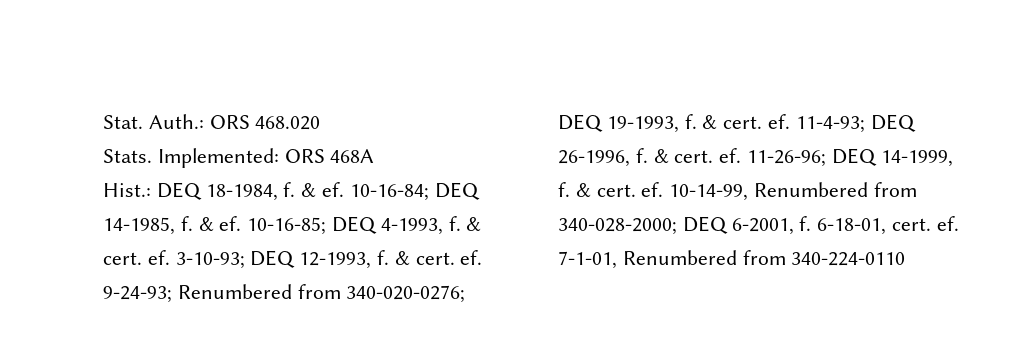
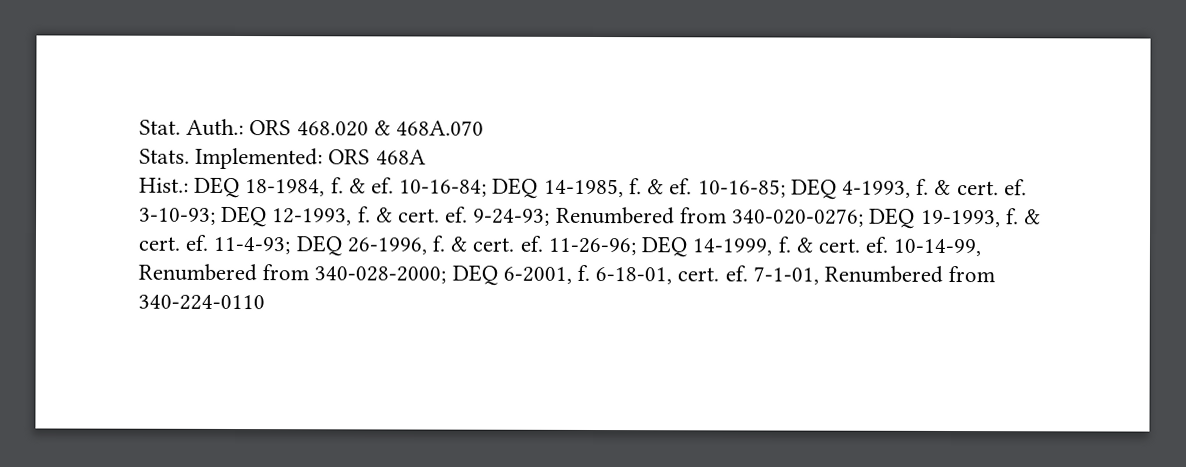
- Auth.: ORS 468.020
+ Auth.: ORS 468.020 & 468A.070

